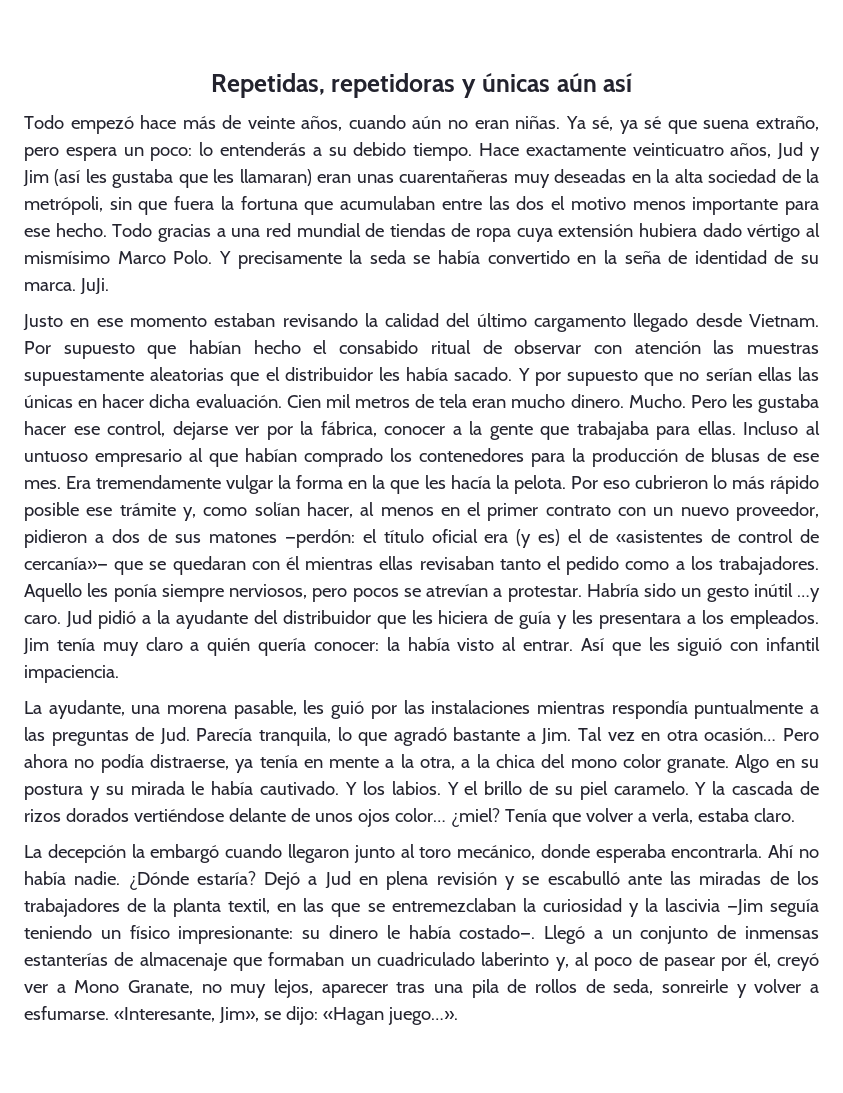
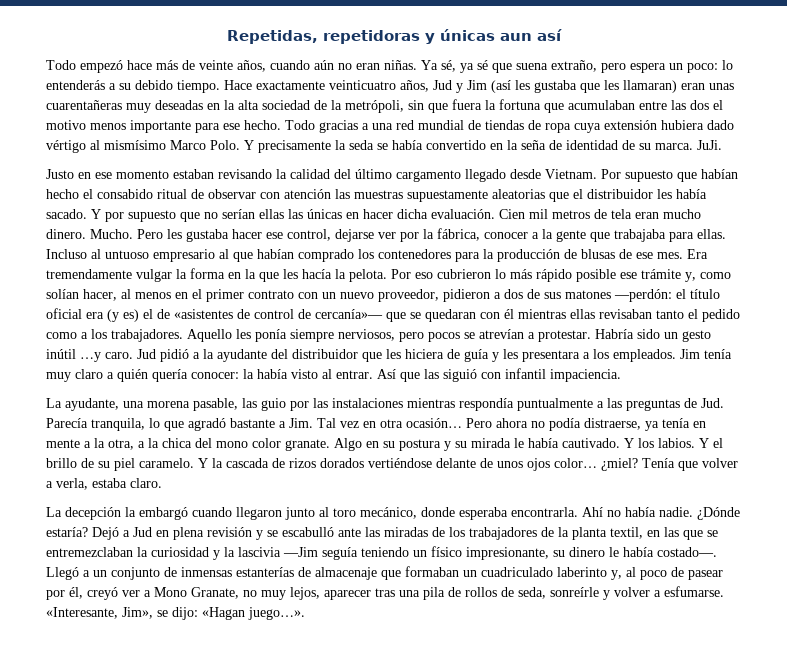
- Repetidas, repetidoras y únicas aún así
+ Repetidas, repetidoras y únicas aun así
- Así que les siguió con infantil impaciencia.
+ Así que las siguió con infantil impaciencia.
- La ayudante, una morena pasable, les guió por las instalaciones mientras respondía puntualmente a las preguntas de Jud. Parecía tranquila, lo que agradó bastante a Jim. Tal vez en otra ocasión…
+ La ayudante, una morena pasable, las guio por las instalaciones mientras respondía puntualmente a las preguntas de Jud. Parecía tranquila, lo que agradó bastante a Jim. Tal vez en otra ocasión…
- Dejó a Jud en plena revisión y se escabulló ante las miradas de los trabajadores de la planta textil, en las que se entremezclaban la curiosidad y la lascivia —Jim seguía teniendo un físico impresionante: su dinero le había costado—.
+ Dejó a Jud en plena revisión y se escabulló ante las miradas de los trabajadores de la planta textil, en las que se entremezclaban la curiosidad y la lascivia —Jim seguía teniendo un físico impresionante, su dinero le había costado—.
- Llegó a un conjunto de inmensas estanterías de almacenaje que formaban un cuadriculado laberinto y, al poco de pasear por él, creyó ver a Mono Granate, no muy lejos, aparecer tras una pila de rollos de seda, sonreirle y volver a esfumarse.
+ Llegó a un conjunto de inmensas estanterías de almacenaje que formaban un cuadriculado laberinto y, al poco de pasear por él, creyó ver a Mono Granate, no muy lejos, aparecer tras una pila de rollos de seda, sonreírle y volver a esfumarse.

